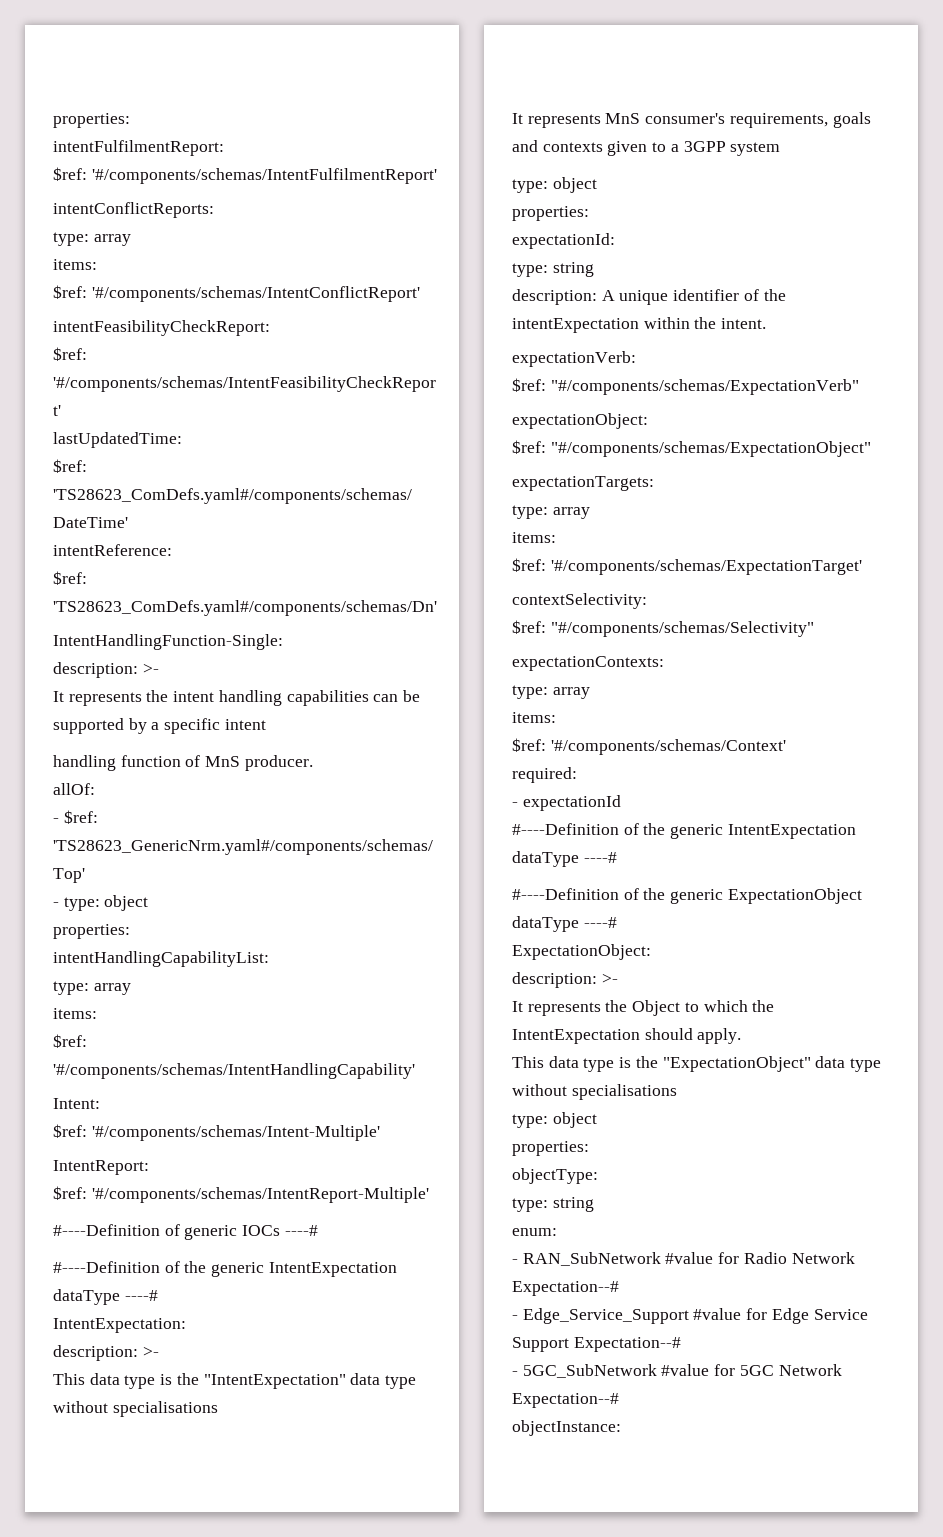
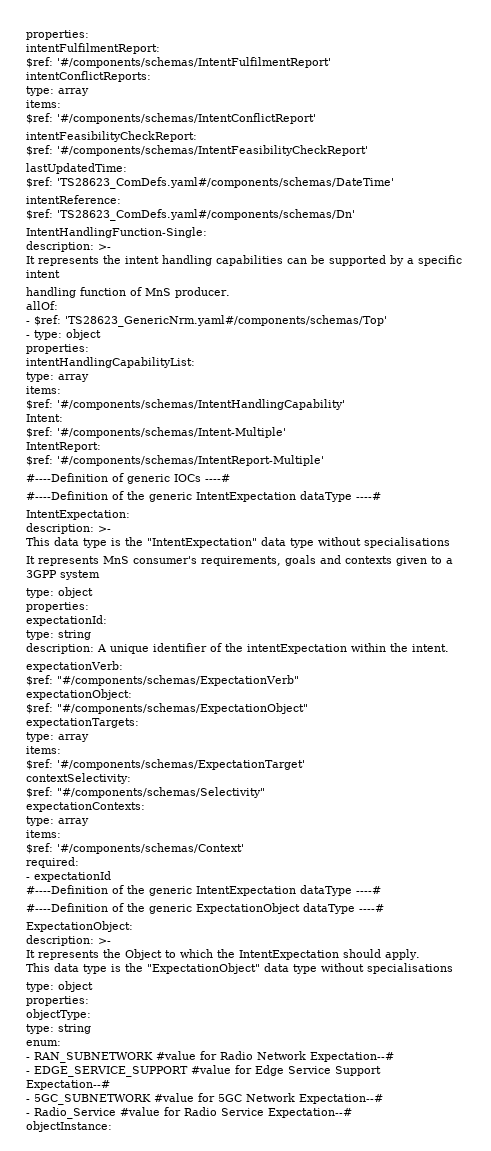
- - RAN_SubNetwork #value for Radio Network Expectation--#
+ - RAN_SUBNETWORK #value for Radio Network Expectation--#
- - Edge_Service_Support #value for Edge Service Support Expectation--#
+ - EDGE_SERVICE_SUPPORT #value for Edge Service Support Expectation--#
- - 5GC_SubNetwork #value for 5GC Network Expectation--#
+ - 5GC_SUBNETWORK #value for 5GC Network Expectation--#
+ - Radio_Service #value for Radio Service Expectation--#

